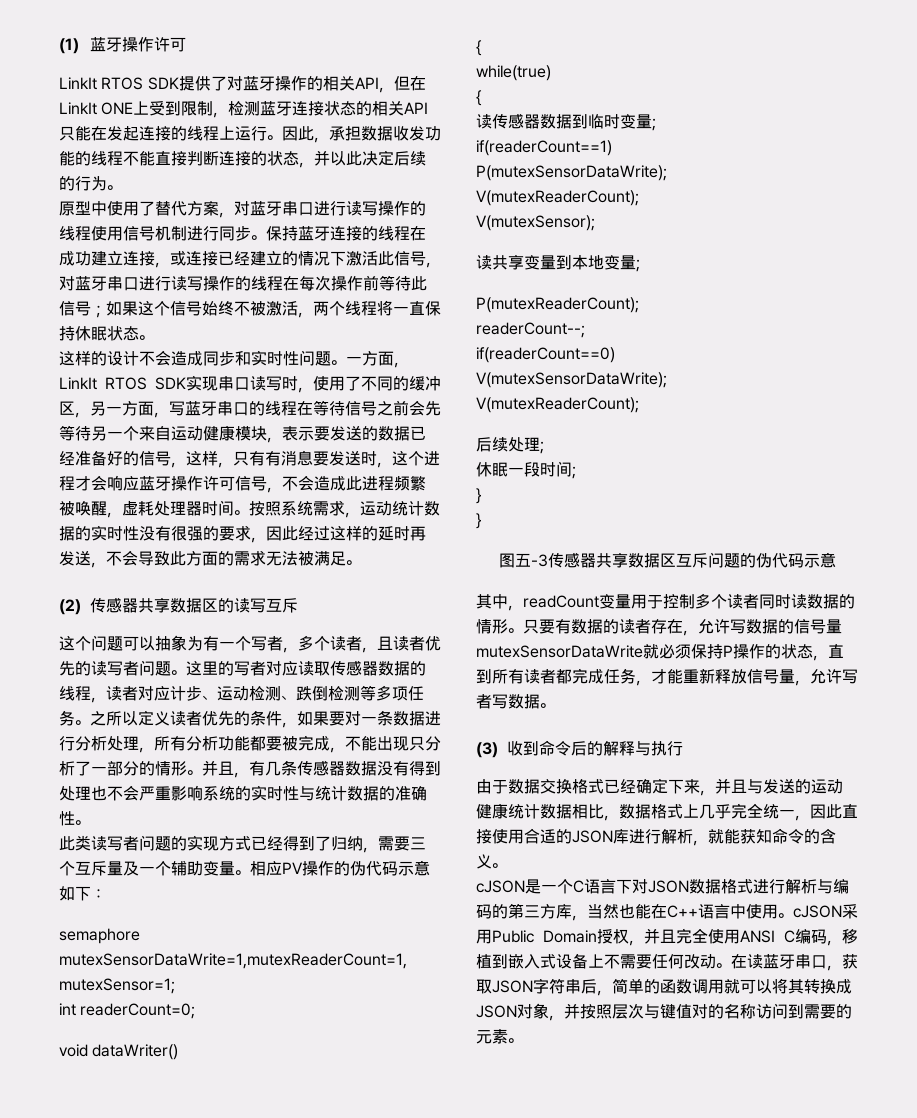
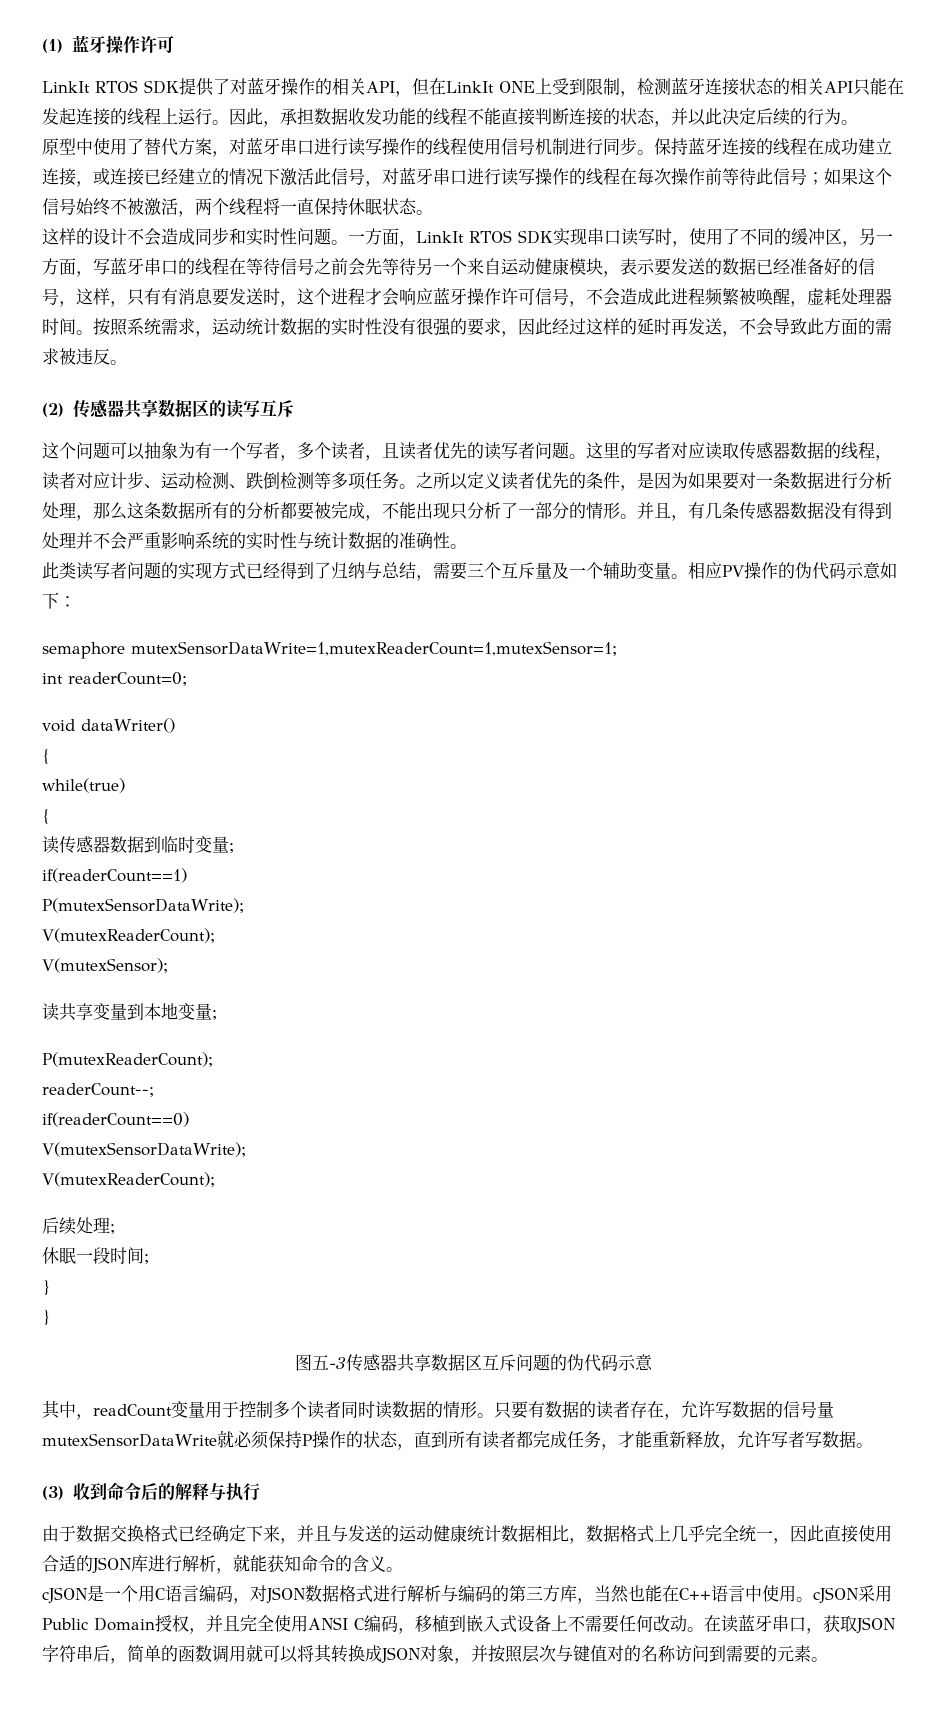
- 按照系统需求，运动统计数据的实时性没有很强的要求，因此经过这样的延时再发送，不会导致此方面的需求无法被满足。
+ 按照系统需求，运动统计数据的实时性没有很强的要求，因此经过这样的延时再发送，不会导致此方面的需求被违反。
- 之所以定义读者优先的条件，如果要对一条数据进行分析处理，所有分析功能都要被完成，不能出现只分析了一部分的情形。
+ 之所以定义读者优先的条件，是因为如果要对一条数据进行分析处理，那么这条数据所有的分析都要被完成，不能出现只分析了一部分的情形。
- 并且，有几条传感器数据没有得到处理也不会严重影响系统的实时性与统计数据的准确性。
+ 并且，有几条传感器数据没有得到处理并不会严重影响系统的实时性与统计数据的准确性。
- 此类读写者问题的实现方式已经得到了归纳，需要三个互斥量及一个辅助变量。
+ 此类读写者问题的实现方式已经得到了归纳与总结，需要三个互斥量及一个辅助变量。
- 只要有数据的读者存在，允许写数据的信号量mutexSensorDataWrite就必须保持P操作的状态，直到所有读者都完成任务，才能重新释放信号量，允许写者写数据。
+ 只要有数据的读者存在，允许写数据的信号量mutexSensorDataWrite就必须保持P操作的状态，直到所有读者都完成任务，才能重新释放，允许写者写数据。
- cJSON是一个C语言下对JSON数据格式进行解析与编码的第三方库，当然也能在C++语言中使用。cJSON采用Public Domain授权，并且完全使用ANSI C编码，移植到嵌入式设备上不需要任何改动。
+ cJSON是一个用C语言编码，对JSON数据格式进行解析与编码的第三方库，当然也能在C++语言中使用。cJSON采用Public Domain授权，并且完全使用ANSI C编码，移植到嵌入式设备上不需要任何改动。

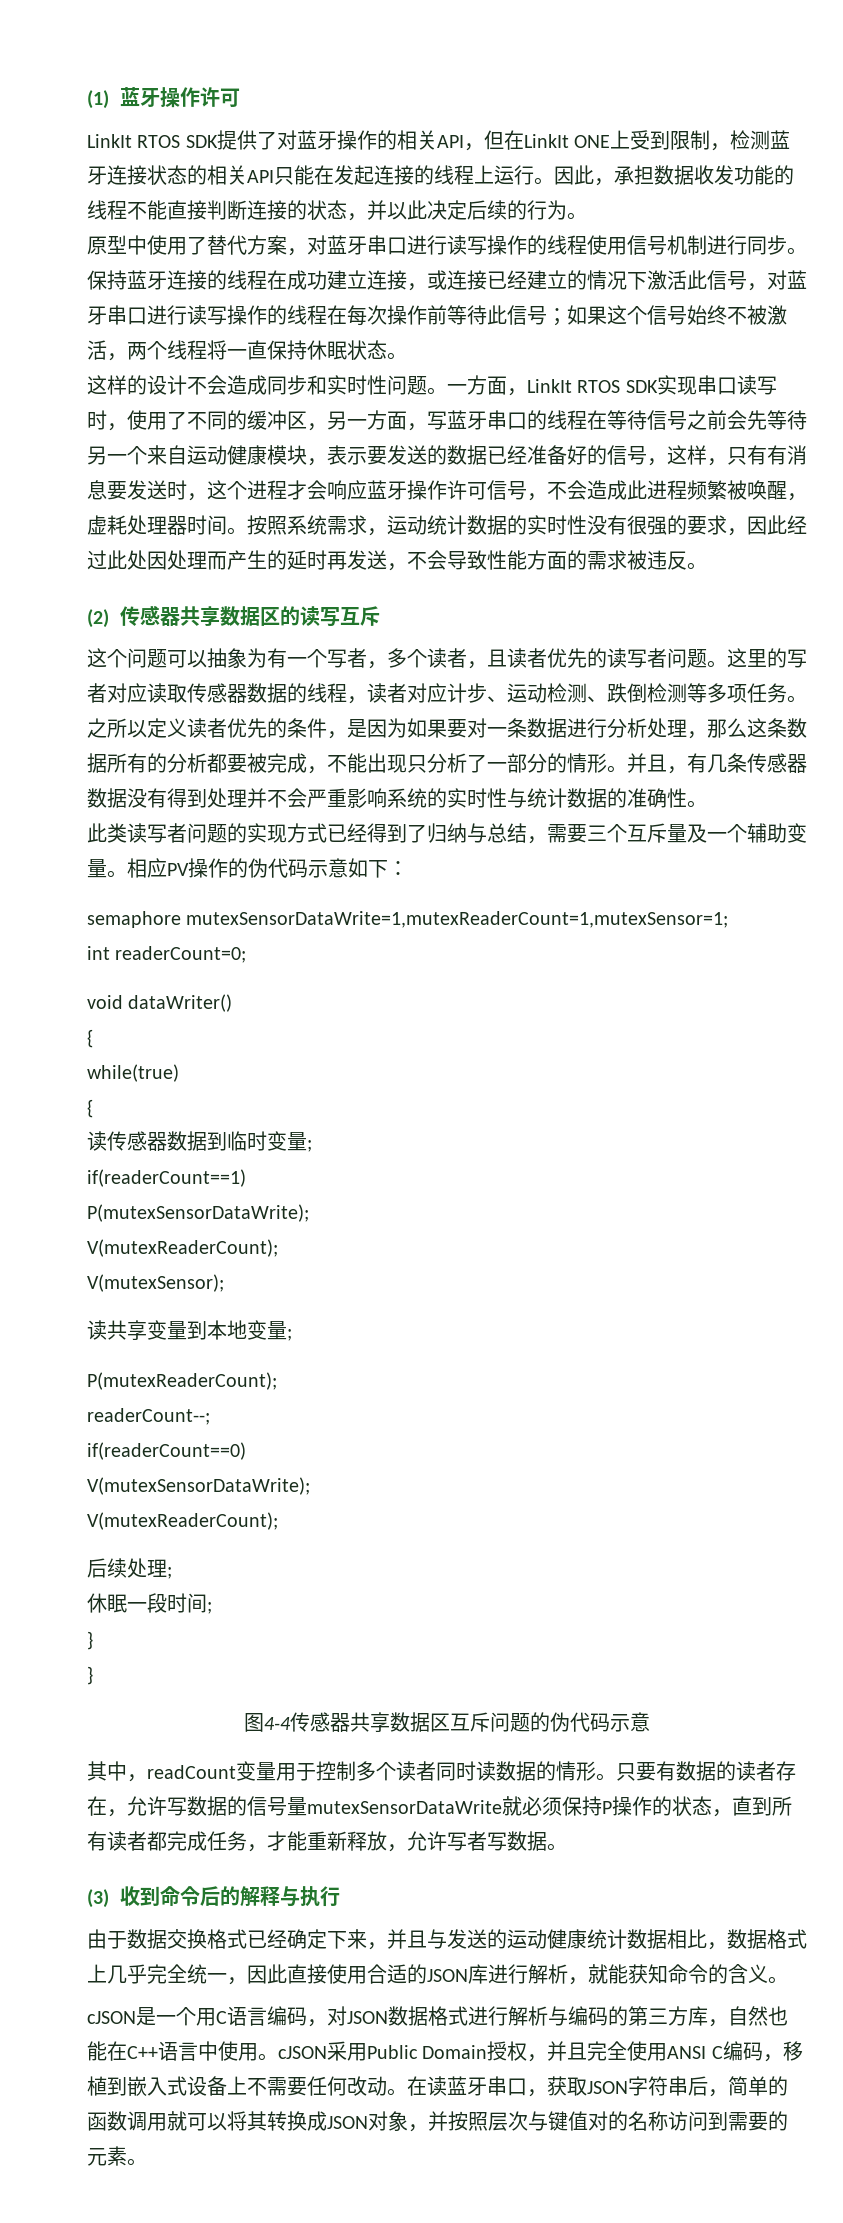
- 按照系统需求，运动统计数据的实时性没有很强的要求，因此经过这样的延时再发送，不会导致此方面的需求被违反。
+ 按照系统需求，运动统计数据的实时性没有很强的要求，因此经过此处因处理而产生的延时再发送，不会导致性能方面的需求被违反。
- 图五-3传感器共享数据区互斥问题的伪代码示意
+ 图4-4传感器共享数据区互斥问题的伪代码示意
- cJSON是一个用C语言编码，对JSON数据格式进行解析与编码的第三方库，当然也能在C++语言中使用。cJSON采用Public Domain授权，并且完全使用ANSI C编码，移植到嵌入式设备上不需要任何改动。
+ cJSON是一个用C语言编码，对JSON数据格式进行解析与编码的第三方库，自然也能在C++语言中使用。cJSON采用Public Domain授权，并且完全使用ANSI C编码，移植到嵌入式设备上不需要任何改动。

